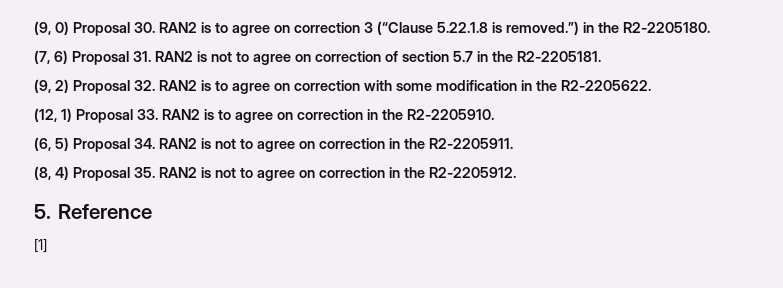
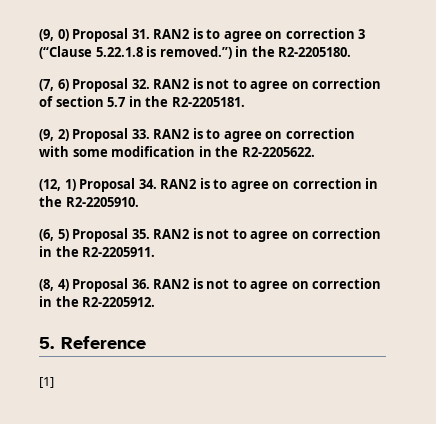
- (9, 0) Proposal 30. RAN2 is to agree on correction 3 (“Clause 5.22.1.8 is removed.”) in the R2-2205180.
+ (9, 0) Proposal 31. RAN2 is to agree on correction 3 (“Clause 5.22.1.8 is removed.”) in the R2-2205180.
- (7, 6) Proposal 31. RAN2 is not to agree on correction of section 5.7 in the R2-2205181.
+ (7, 6) Proposal 32. RAN2 is not to agree on correction of section 5.7 in the R2-2205181.
- (9, 2) Proposal 32. RAN2 is to agree on correction with some modification in the R2-2205622.
+ (9, 2) Proposal 33. RAN2 is to agree on correction with some modification in the R2-2205622.
- (12, 1) Proposal 33. RAN2 is to agree on correction in the R2-2205910.
+ (12, 1) Proposal 34. RAN2 is to agree on correction in the R2-2205910.
- (6, 5) Proposal 34. RAN2 is not to agree on correction in the R2-2205911.
+ (6, 5) Proposal 35. RAN2 is not to agree on correction in the R2-2205911.
- (8, 4) Proposal 35. RAN2 is not to agree on correction in the R2-2205912.
+ (8, 4) Proposal 36. RAN2 is not to agree on correction in the R2-2205912.

